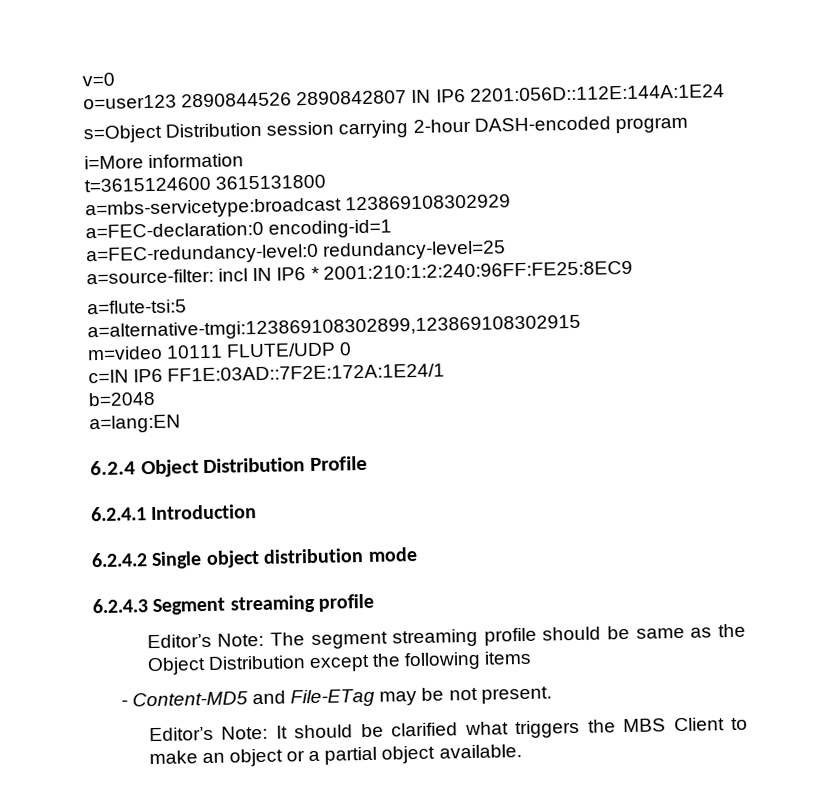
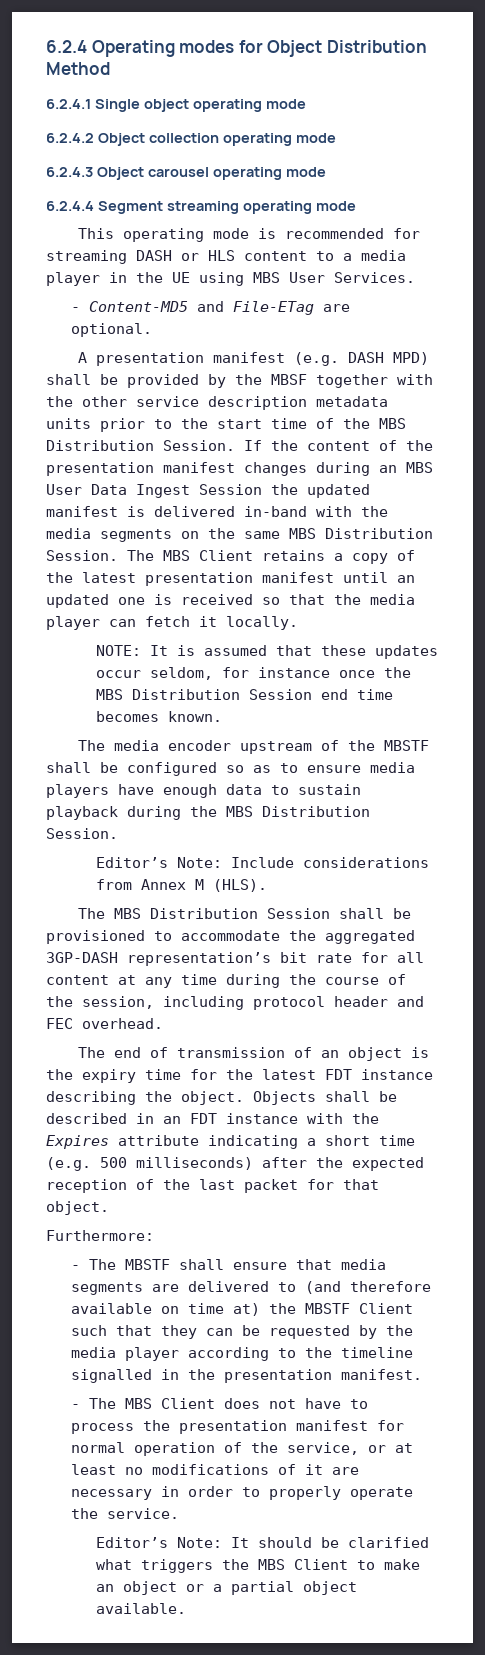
- v=0
- o=user123 2890844526 2890842807 IN IP6 2201:056D::112E:144A:1E24
- s=Object Distribution session carrying 2-hour DASH-encoded program
- i=More information
- t=3615124600 3615131800
- a=mbs-servicetype:broadcast 123869108302929
- a=FEC-declaration:0 encoding-id=1
- a=FEC-redundancy-level:0 redundancy-level=25
- a=source-filter: incl IN IP6 * 2001:210:1:2:240:96FF:FE25:8EC9
- a=flute-tsi:5
- a=alternative-tmgi:123869108302899,123869108302915
- m=video 10111 FLUTE/UDP 0
- c=IN IP6 FF1E:03AD::7F2E:172A:1E24/1
- b=2048
- a=lang:EN
- 6.2.4 Object Distribution Profile
+ 6.2.4 Operating modes for Object Distribution Method
- 6.2.4.1 Introduction
- 6.2.4.2 Single object distribution mode
- 6.2.4.3 Segment streaming profile
- Editor’s Note: The segment streaming profile should be same as the Object Distribution except the following items
- - Content-MD5 and File-ETag may be not present.
+ 6.2.4.1 Single object operating mode
+ 6.2.4.2 Object collection operating mode
+ 6.2.4.3 Object carousel operating mode
+ 6.2.4.4 Segment streaming operating mode
+ This operating mode is recommended for streaming DASH or HLS content to a media player in the UE using MBS User Services.
+ - Content-MD5 and File-ETag are optional.
+ A presentation manifest (e.g. DASH MPD) shall be provided by the MBSF together with the other service description metadata units prior to the start time of the MBS Distribution Session. If the content of the presentation manifest changes during an MBS User Data Ingest Session the updated manifest is delivered in-band with the media segments on the same MBS Distribution Session. The MBS Client retains a copy of the latest presentation manifest until an updated one is received so that the media player can fetch it locally.
+ NOTE: It is assumed that these updates occur seldom, for instance once the MBS Distribution Session end time becomes known.
+ The media encoder upstream of the MBSTF shall be configured so as to ensure media players have enough data to sustain playback during the MBS Distribution Session.
+ Editor’s Note: Include considerations from Annex M (HLS).
+ The MBS Distribution Session shall be provisioned to accommodate the aggregated 3GP-DASH representation’s bit rate for all content at any time during the course of the session, including protocol header and FEC overhead.
+ The end of transmission of an object is the expiry time for the latest FDT instance describing the object. Objects shall be described in an FDT instance with the Expires attribute indicating a short time (e.g. 500 milliseconds) after the expected reception of the last packet for that object.
+ Furthermore:
+ - The MBSTF shall ensure that media segments are delivered to (and therefore available on time at) the MBSTF Client such that they can be requested by the media player according to the timeline signalled in the presentation manifest.
+ - The MBS Client does not have to process the presentation manifest for normal operation of the service, or at least no modifications of it are necessary in order to properly operate the service.

